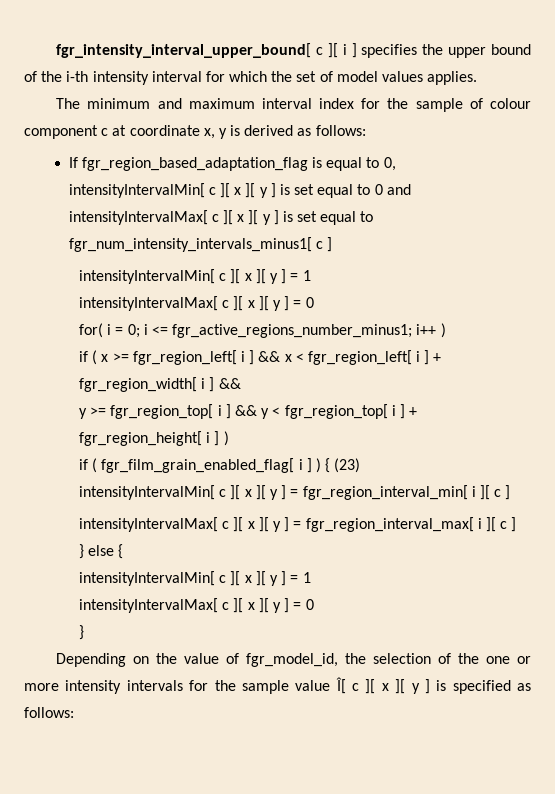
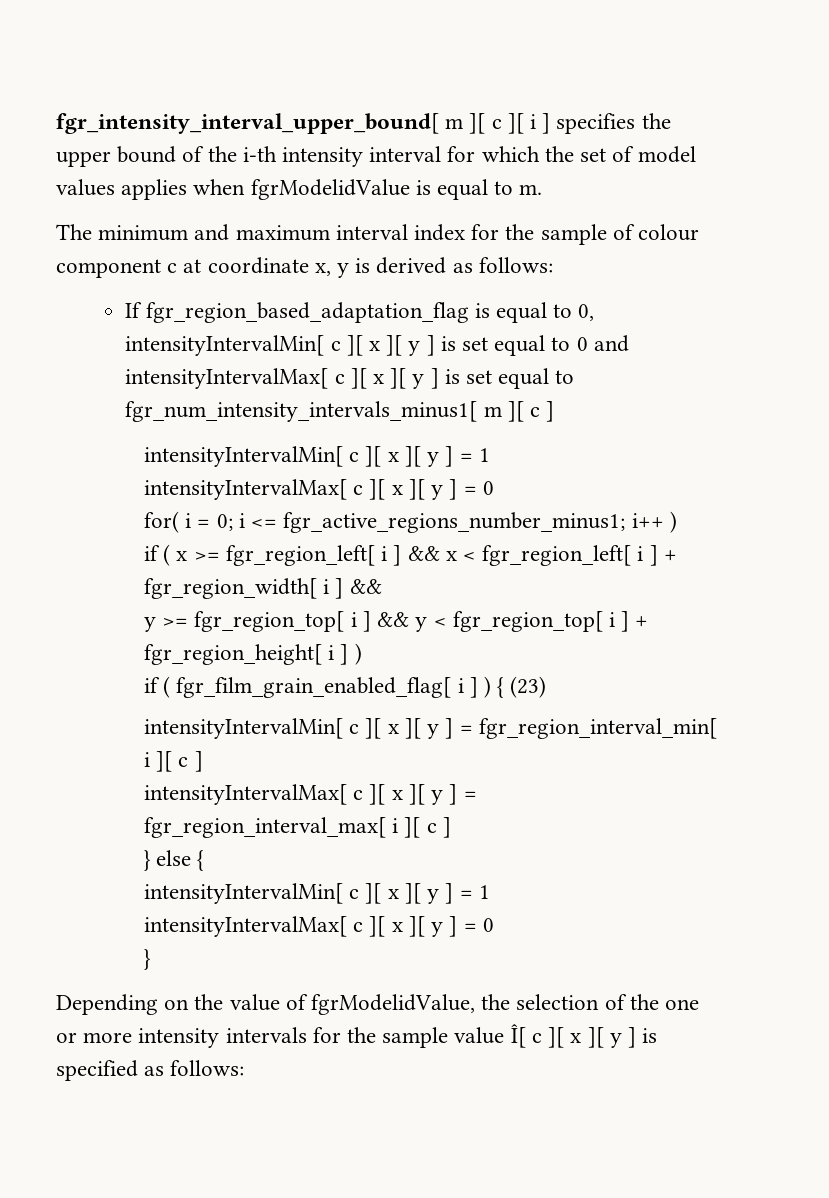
- fgr_intensity_interval_upper_bound[ c ][ i ] specifies the upper bound of the i-th intensity interval for which the set of model values applies.
+ fgr_intensity_interval_upper_bound[ m ][ c ][ i ] specifies the upper bound of the i-th intensity interval for which the set of model values applies when fgrModelidValue is equal to m.
- If fgr_region_based_adaptation_flag is equal to 0, intensityIntervalMin[ c ][ x ][ y ] is set equal to 0 and intensityIntervalMax[ c ][ x ][ y ] is set equal to fgr_num_intensity_intervals_minus1[ c ]
+ If fgr_region_based_adaptation_flag is equal to 0, intensityIntervalMin[ c ][ x ][ y ] is set equal to 0 and intensityIntervalMax[ c ][ x ][ y ] is set equal to fgr_num_intensity_intervals_minus1[ m ][ c ]
- Depending on the value of fgr_model_id, the selection of the one or more intensity intervals for the sample value Î[ c ][ x ][ y ] is specified as follows:
+ Depending on the value of fgrModelidValue, the selection of the one or more intensity intervals for the sample value Î[ c ][ x ][ y ] is specified as follows:

